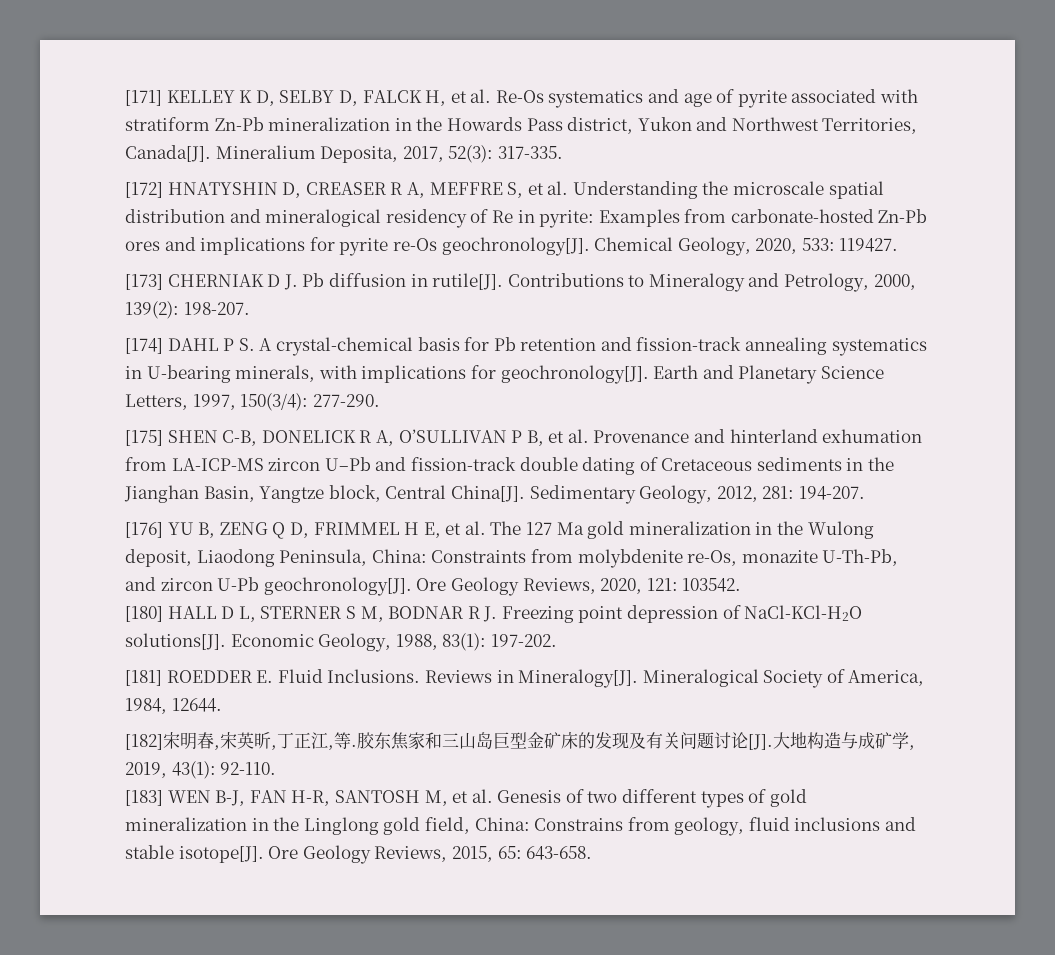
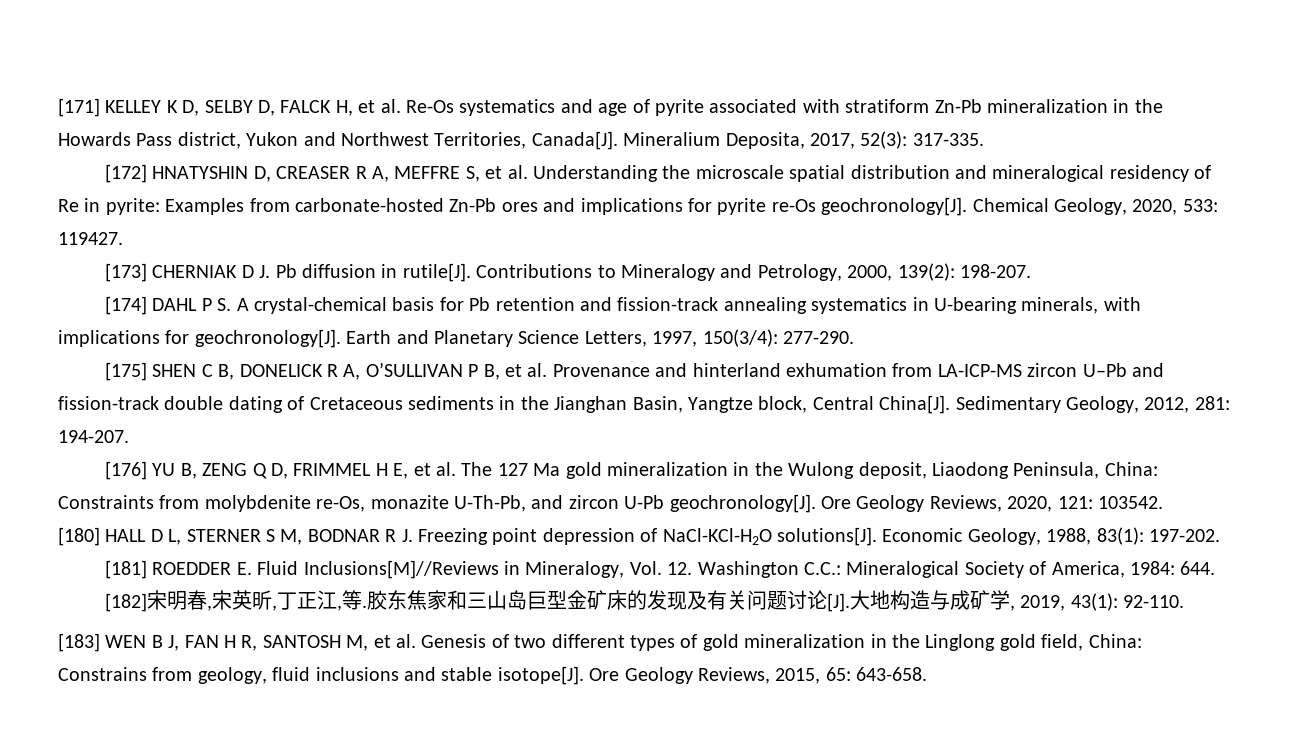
- [175] SHEN C-B, DONELICK R A, O’SULLIVAN P B, et al. Provenance and hinterland exhumation from LA-ICP-MS zircon U–Pb and fission-track double dating of Cretaceous sediments in the Jianghan Basin, Yangtze block, Central China[J].
+ [175] SHEN C B, DONELICK R A, O’SULLIVAN P B, et al. Provenance and hinterland exhumation from LA-ICP-MS zircon U–Pb and fission-track double dating of Cretaceous sediments in the Jianghan Basin, Yangtze block, Central China[J].
- [181] ROEDDER E. Fluid Inclusions. Reviews in Mineralogy[J]. Mineralogical Society of America, 1984, 12644.
+ [181] ROEDDER E. Fluid Inclusions[M]//Reviews in Mineralogy, Vol. 12. Washington C.C.: Mineralogical Society of America, 1984: 644.
- [183] WEN B-J, FAN H-R, SANTOSH M, et al. Genesis of two different types of gold mineralization in the Linglong gold field, China: Constrains from geology, fluid inclusions and stable isotope[J].
+ [183] WEN B J, FAN H R, SANTOSH M, et al. Genesis of two different types of gold mineralization in the Linglong gold field, China: Constrains from geology, fluid inclusions and stable isotope[J].

